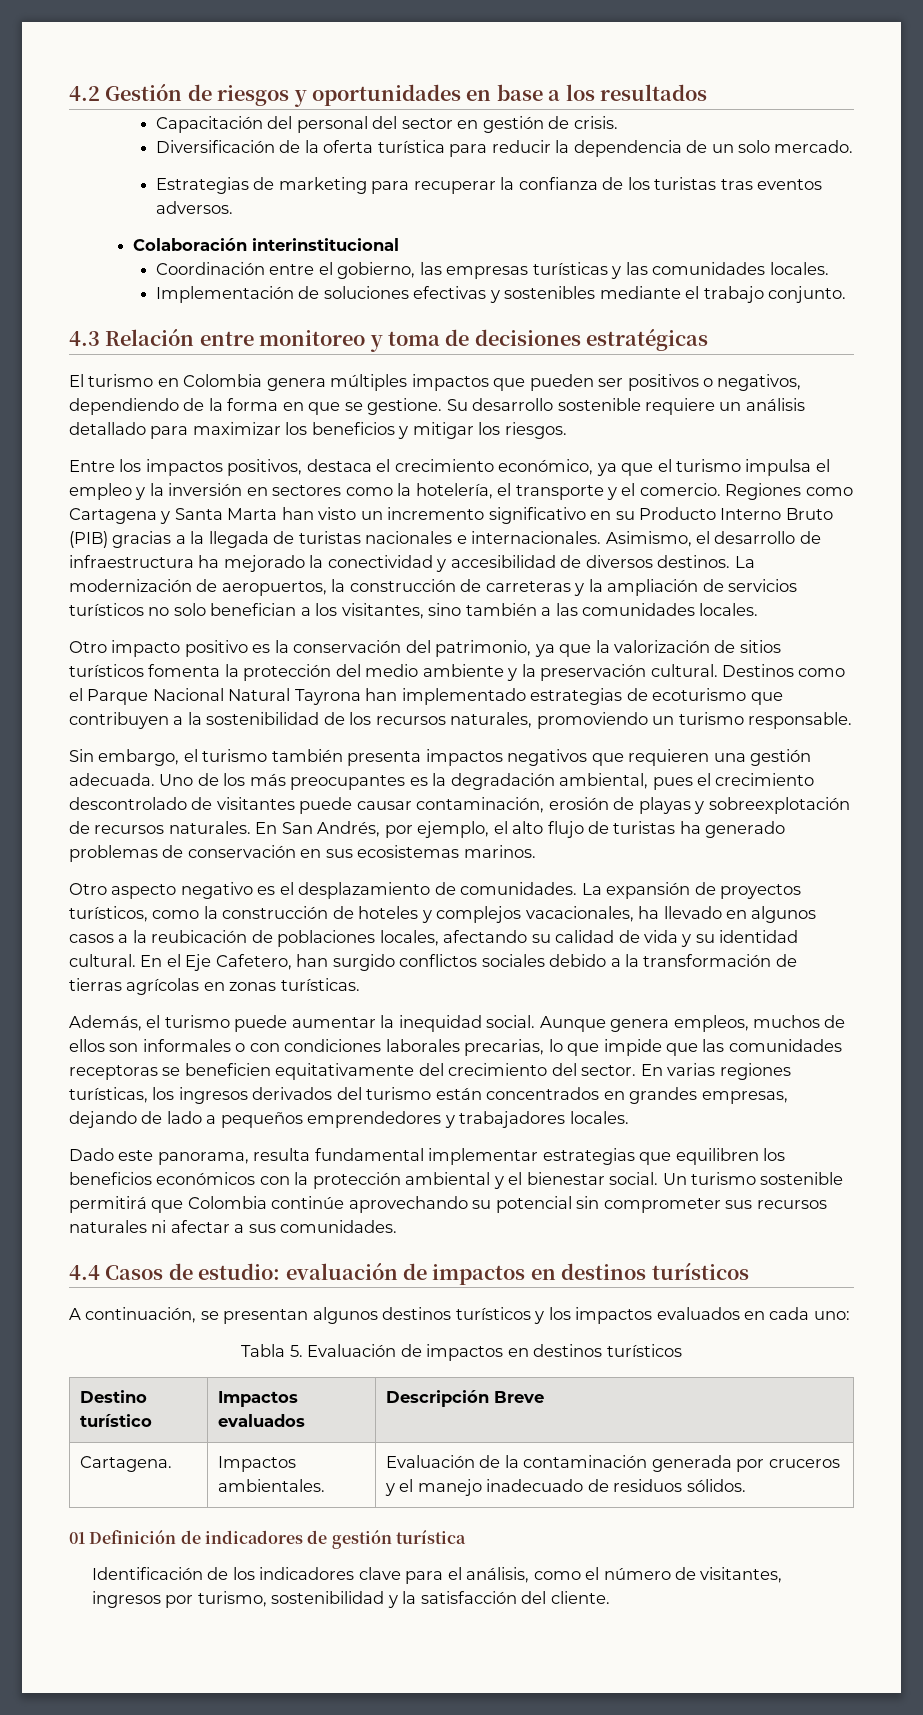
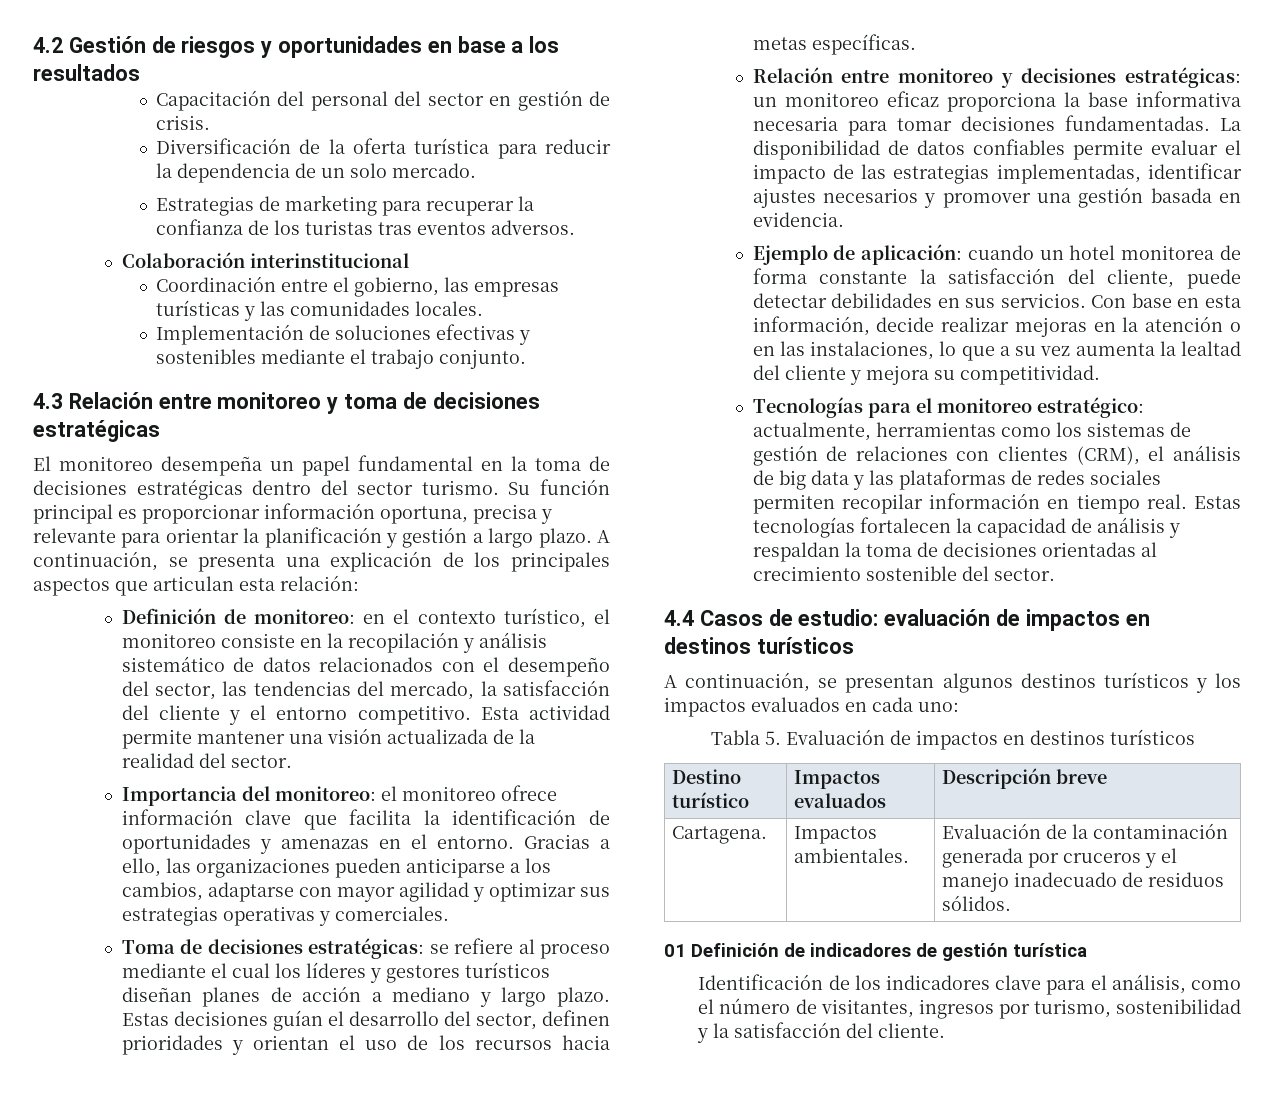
- El turismo en Colombia genera múltiples impactos que pueden ser positivos o negativos, dependiendo de la forma en que se gestione. Su desarrollo sostenible requiere un análisis detallado para maximizar los beneficios y mitigar los riesgos.
- Entre los impactos positivos, destaca el crecimiento económico, ya que el turismo impulsa el empleo y la inversión en sectores como la hotelería, el transporte y el comercio. Regiones como Cartagena y Santa Marta han visto un incremento significativo en su Producto Interno Bruto (PIB) gracias a la llegada de turistas nacionales e internacionales. Asimismo, el desarrollo de infraestructura ha mejorado la conectividad y accesibilidad de diversos destinos. La modernización de aeropuertos, la construcción de carreteras y la ampliación de servicios turísticos no solo benefician a los visitantes, sino también a las comunidades locales.
- Otro impacto positivo es la conservación del patrimonio, ya que la valorización de sitios turísticos fomenta la protección del medio ambiente y la preservación cultural. Destinos como el Parque Nacional Natural Tayrona han implementado estrategias de ecoturismo que contribuyen a la sostenibilidad de los recursos naturales, promoviendo un turismo responsable.
- Sin embargo, el turismo también presenta impactos negativos que requieren una gestión adecuada. Uno de los más preocupantes es la degradación ambiental, pues el crecimiento descontrolado de visitantes puede causar contaminación, erosión de playas y sobreexplotación de recursos naturales. En San Andrés, por ejemplo, el alto flujo de turistas ha generado problemas de conservación en sus ecosistemas marinos.
- Otro aspecto negativo es el desplazamiento de comunidades. La expansión de proyectos turísticos, como la construcción de hoteles y complejos vacacionales, ha llevado en algunos casos a la reubicación de poblaciones locales, afectando su calidad de vida y su identidad cultural. En el Eje Cafetero, han surgido conflictos sociales debido a la transformación de tierras agrícolas en zonas turísticas.
- Además, el turismo puede aumentar la inequidad social. Aunque genera empleos, muchos de ellos son informales o con condiciones laborales precarias, lo que impide que las comunidades receptoras se beneficien equitativamente del crecimiento del sector. En varias regiones turísticas, los ingresos derivados del turismo están concentrados en grandes empresas, dejando de lado a pequeños emprendedores y trabajadores locales.
- Dado este panorama, resulta fundamental implementar estrategias que equilibren los beneficios económicos con la protección ambiental y el bienestar social. Un turismo sostenible permitirá que Colombia continúe aprovechando su potencial sin comprometer sus recursos naturales ni afectar a sus comunidades.
+ El monitoreo desempeña un papel fundamental en la toma de decisiones estratégicas dentro del sector turismo. Su función principal es proporcionar información oportuna, precisa y relevante para orientar la planificación y gestión a largo plazo. A continuación, se presenta una explicación de los principales aspectos que articulan esta relación:
+ Definición de monitoreo: en el contexto turístico, el monitoreo consiste en la recopilación y análisis sistemático de datos relacionados con el desempeño del sector, las tendencias del mercado, la satisfacción del cliente y el entorno competitivo. Esta actividad permite mantener una visión actualizada de la realidad del sector.
+ Importancia del monitoreo: el monitoreo ofrece información clave que facilita la identificación de oportunidades y amenazas en el entorno. Gracias a ello, las organizaciones pueden anticiparse a los cambios, adaptarse con mayor agilidad y optimizar sus estrategias operativas y comerciales.
+ Toma de decisiones estratégicas: se refiere al proceso mediante el cual los líderes y gestores turísticos diseñan planes de acción a mediano y largo plazo. Estas decisiones guían el desarrollo del sector, definen prioridades y orientan el uso de los recursos hacia metas específicas.
+ Relación entre monitoreo y decisiones estratégicas: un monitoreo eficaz proporciona la base informativa necesaria para tomar decisiones fundamentadas. La disponibilidad de datos confiables permite evaluar el impacto de las estrategias implementadas, identificar ajustes necesarios y promover una gestión basada en evidencia.
+ Ejemplo de aplicación: cuando un hotel monitorea de forma constante la satisfacción del cliente, puede detectar debilidades en sus servicios. Con base en esta información, decide realizar mejoras en la atención o en las instalaciones, lo que a su vez aumenta la lealtad del cliente y mejora su competitividad.
+ Tecnologías para el monitoreo estratégico: actualmente, herramientas como los sistemas de gestión de relaciones con clientes (CRM), el análisis de big data y las plataformas de redes sociales permiten recopilar información en tiempo real. Estas tecnologías fortalecen la capacidad de análisis y respaldan la toma de decisiones orientadas al crecimiento sostenible del sector.
- Destino turístico | Impactos evaluados | Descripción Breve
+ Destino turístico | Impactos evaluados | Descripción breve

